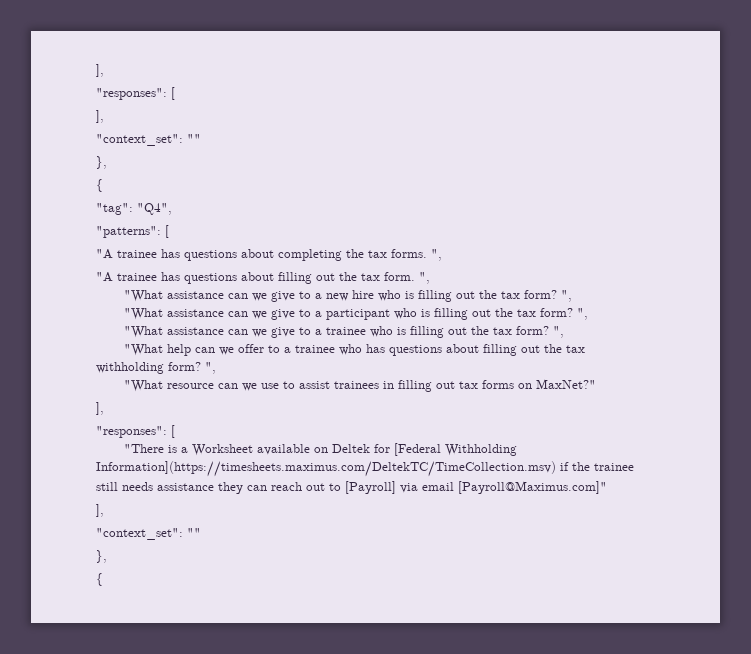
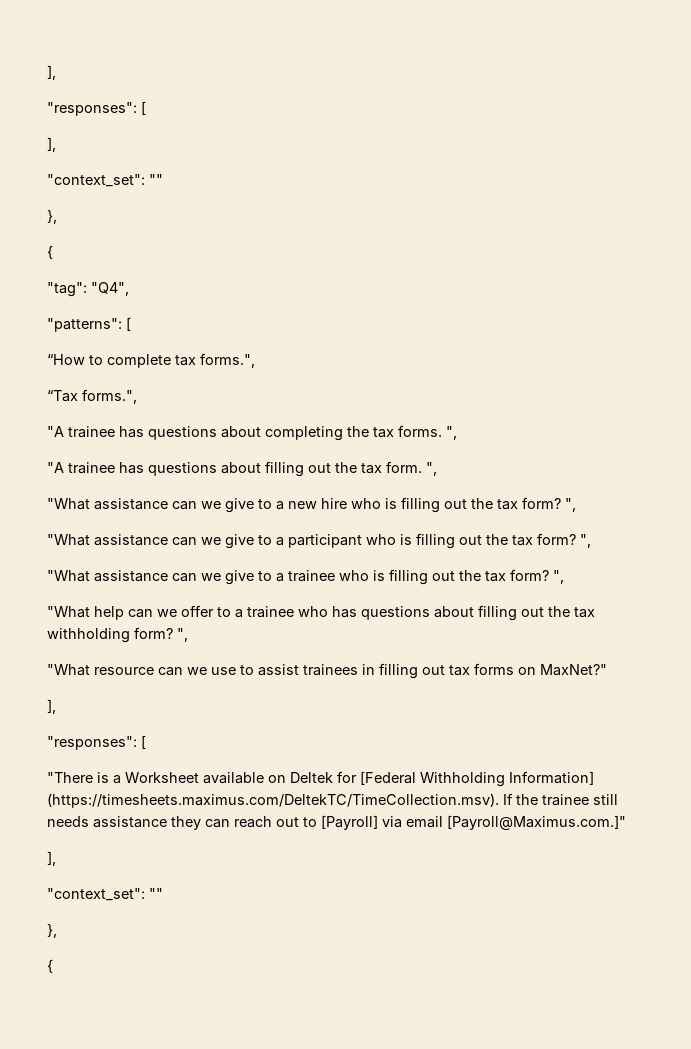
+ “How to complete tax forms.",
+ “Tax forms.",
- "There is a Worksheet available on Deltek for [Federal Withholding Information](https://timesheets.maximus.com/DeltekTC/TimeCollection.msv) if the trainee still needs assistance they can reach out to [Payroll] via email [Payroll@Maximus.com]"
+ "There is a Worksheet available on Deltek for [Federal Withholding Information] (https://timesheets.maximus.com/DeltekTC/TimeCollection.msv). If the trainee still needs assistance they can reach out to [Payroll] via email [Payroll@Maximus.com.]"

